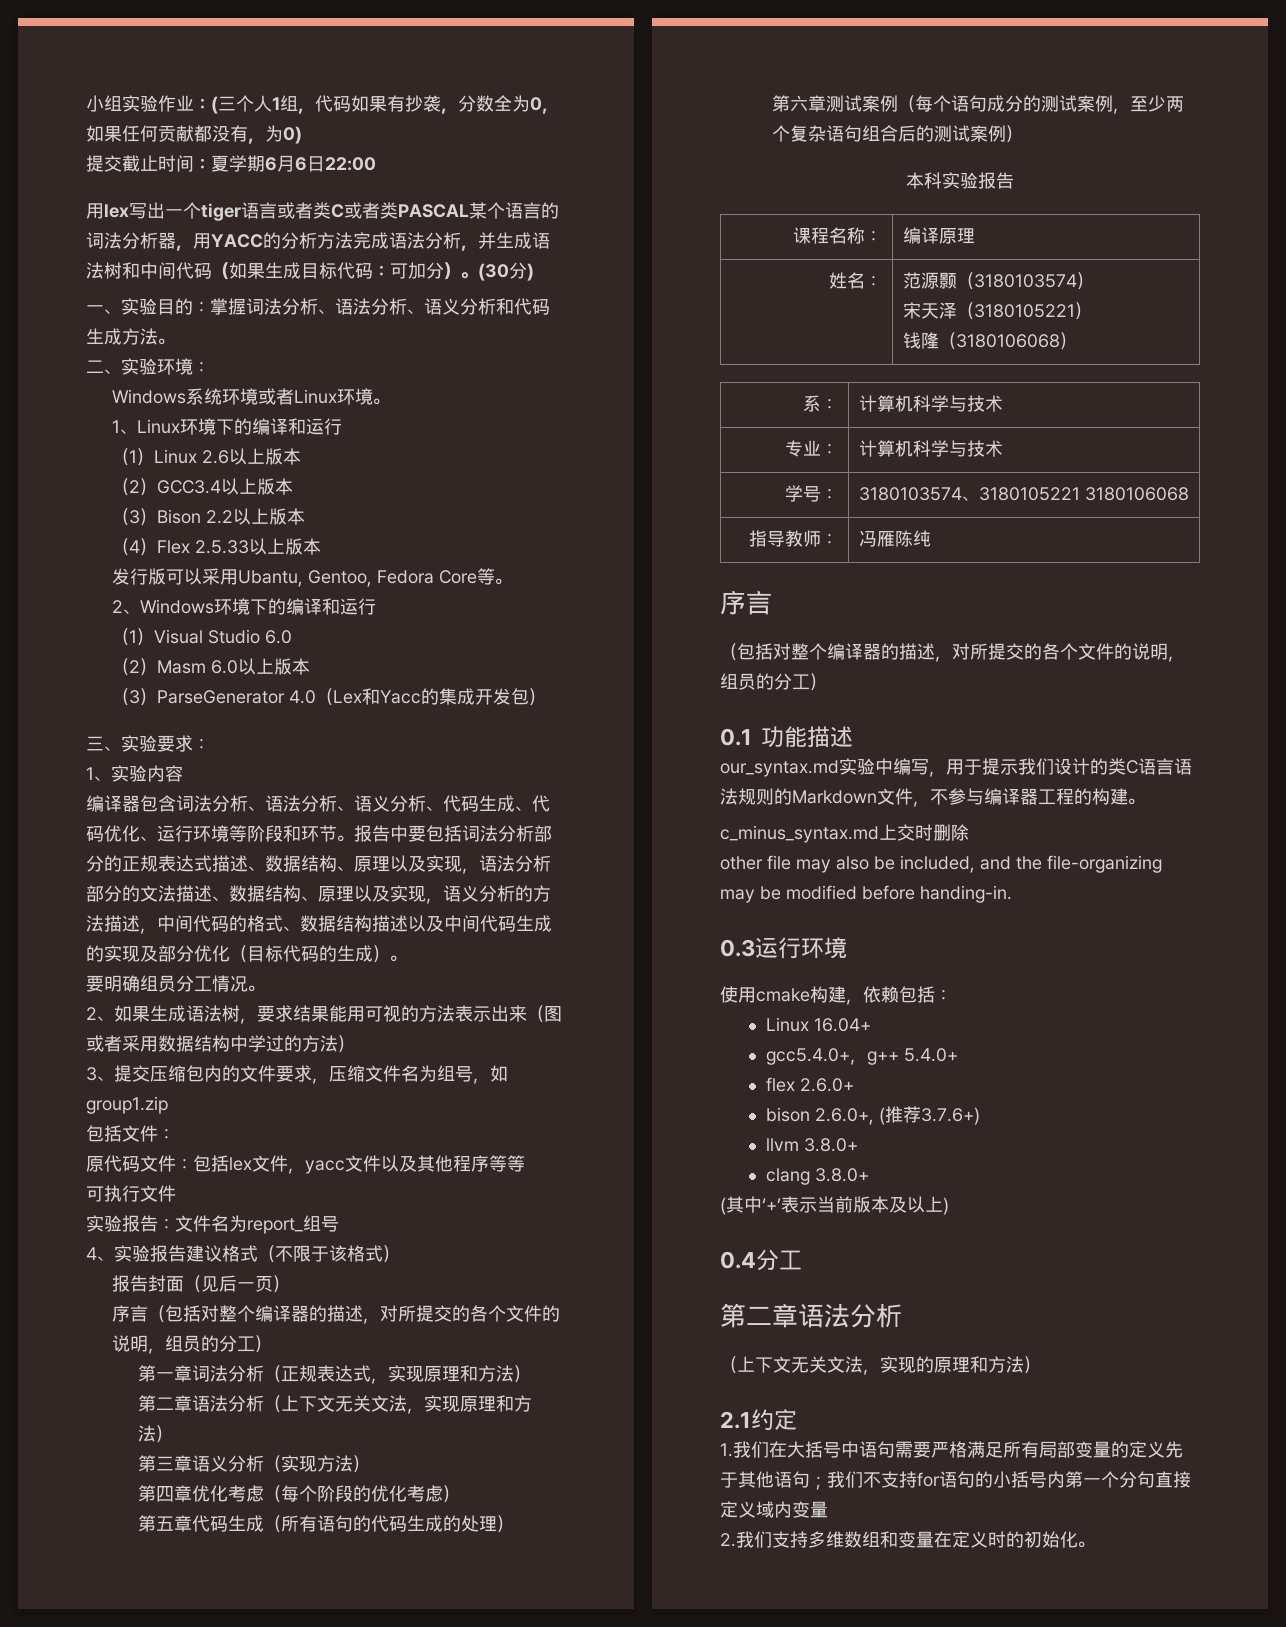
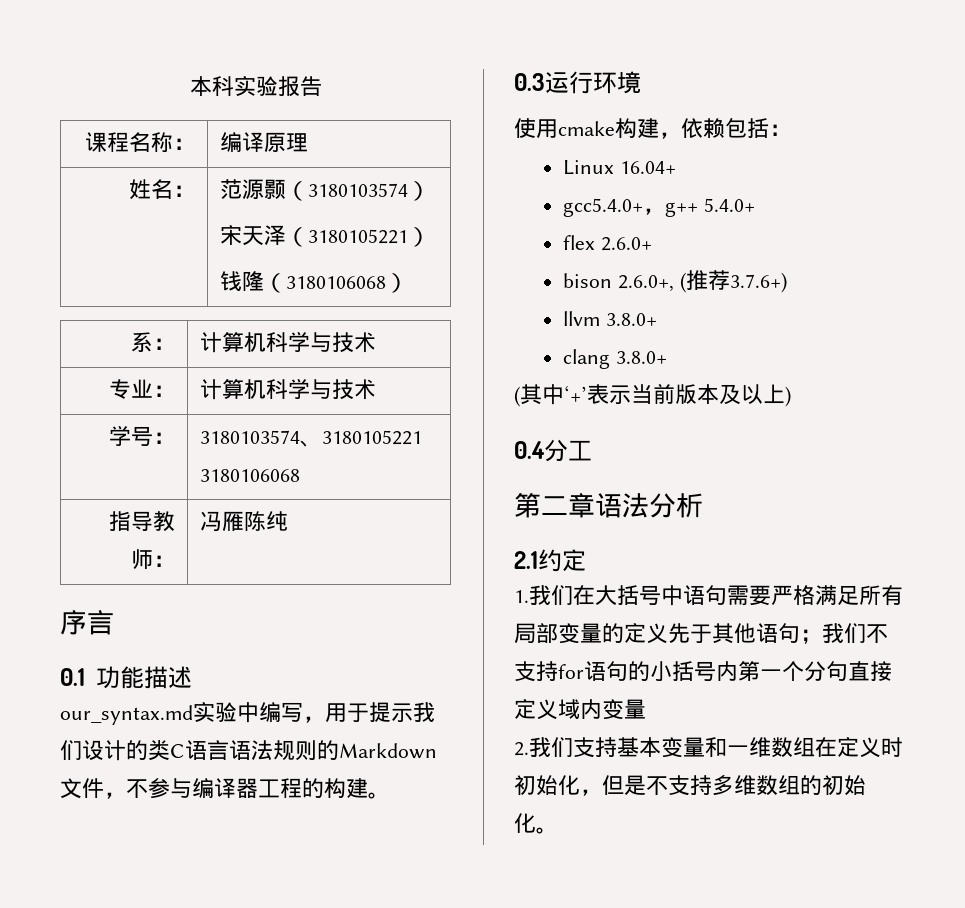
- 小组实验作业：(三个人1组，代码如果有抄袭，分数全为0，如果任何贡献都没有，为0)
- 提交截止时间：夏学期6月6日22:00
- 用lex写出一个tiger语言或者类C或者类PASCAL某个语言的词法分析器，用YACC的分析方法完成语法分析，并生成语法树和中间代码（如果生成目标代码：可加分）。(30分)
- 一、实验目的：掌握词法分析、语法分析、语义分析和代码生成方法。
- 二、实验环境：
- Windows系统环境或者Linux环境。
- 1、Linux环境下的编译和运行
- （1）Linux 2.6以上版本
- （2）GCC3.4以上版本
- （3）Bison 2.2以上版本
- （4）Flex 2.5.33以上版本
- 发行版可以采用Ubantu, Gentoo, Fedora Core等。
- 2、Windows环境下的编译和运行
- （1）Visual Studio 6.0
- （2）Masm 6.0以上版本
- （3）ParseGenerator 4.0（Lex和Yacc的集成开发包）
- 三、实验要求：
- 1、实验内容
- 编译器包含词法分析、语法分析、语义分析、代码生成、代码优化、运行环境等阶段和环节。报告中要包括词法分析部分的正规表达式描述、数据结构、原理以及实现，语法分析部分的文法描述、数据结构、原理以及实现，语义分析的方法描述，中间代码的格式、数据结构描述以及中间代码生成的实现及部分优化（目标代码的生成）。
- 要明确组员分工情况。
- 2、如果生成语法树，要求结果能用可视的方法表示出来（图或者采用数据结构中学过的方法）
- 3、提交压缩包内的文件要求，压缩文件名为组号，如group1.zip
- 包括文件：
- 原代码文件：包括lex文件，yacc文件以及其他程序等等
- 可执行文件
- 实验报告：文件名为report_组号
- 4、实验报告建议格式（不限于该格式）
- 报告封面（见后一页）
- 序言（包括对整个编译器的描述，对所提交的各个文件的说明，组员的分工）
- 第一章词法分析（正规表达式，实现原理和方法）
- 第二章语法分析（上下文无关文法，实现原理和方法）
- 第三章语义分析（实现方法）
- 第四章优化考虑（每个阶段的优化考虑）
- 第五章代码生成（所有语句的代码生成的处理）
- 第六章测试案例（每个语句成分的测试案例，至少两个复杂语句组合后的测试案例）
  指导教师： | 冯雁陈纯
  序言
- （包括对整个编译器的描述，对所提交的各个文件的说明，组员的分工）
- c_minus_syntax.md上交时删除
- other file may also be included, and the file-organizing may be modified before handing-in.
- （上下文无关文法，实现的原理和方法）
- 2.我们支持多维数组和变量在定义时的初始化。
+ 2.我们支持基本变量和一维数组在定义时初始化，但是不支持多维数组的初始化。

